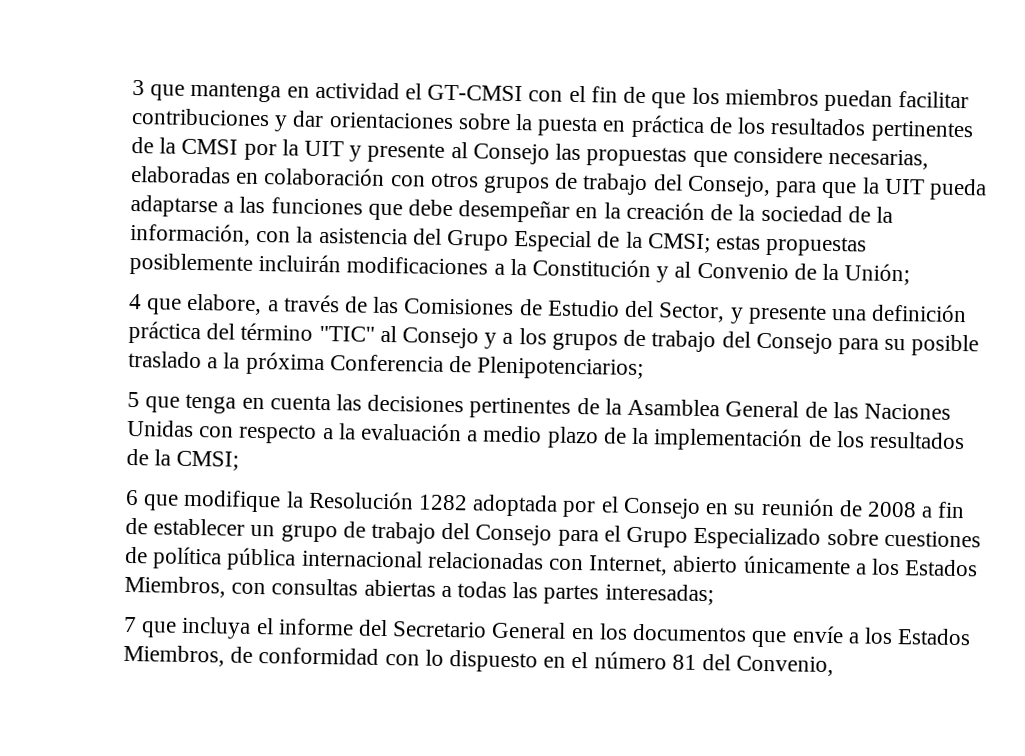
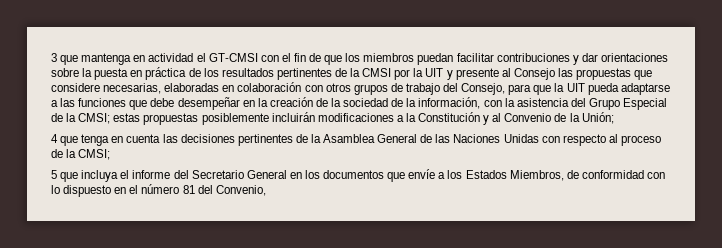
- 4 que elabore, a través de las Comisiones de Estudio del Sector, y presente una definición práctica del término "TIC" al Consejo y a los grupos de trabajo del Consejo para su posible traslado a la próxima Conferencia de Plenipotenciarios;
- 5 que tenga en cuenta las decisiones pertinentes de la Asamblea General de las Naciones Unidas con respecto a la evaluación a medio plazo de la implementación de los resultados de la CMSI;
- 6 que modifique la Resolución 1282 adoptada por el Consejo en su reunión de 2008 a fin de establecer un grupo de trabajo del Consejo para el Grupo Especializado sobre cuestiones de política pública internacional relacionadas con Internet, abierto únicamente a los Estados Miembros, con consultas abiertas a todas las partes interesadas;
- 7 que incluya el informe del Secretario General en los documentos que envíe a los Estados Miembros, de conformidad con lo dispuesto en el número 81 del Convenio,
+ 4 que tenga en cuenta las decisiones pertinentes de la Asamblea General de las Naciones Unidas con respecto al proceso de la CMSI;
+ 5 que incluya el informe del Secretario General en los documentos que envíe a los Estados Miembros, de conformidad con lo dispuesto en el número 81 del Convenio,

